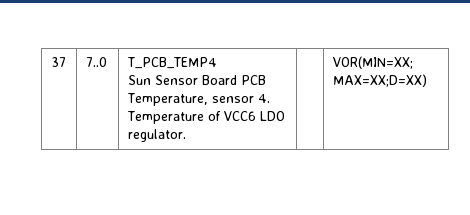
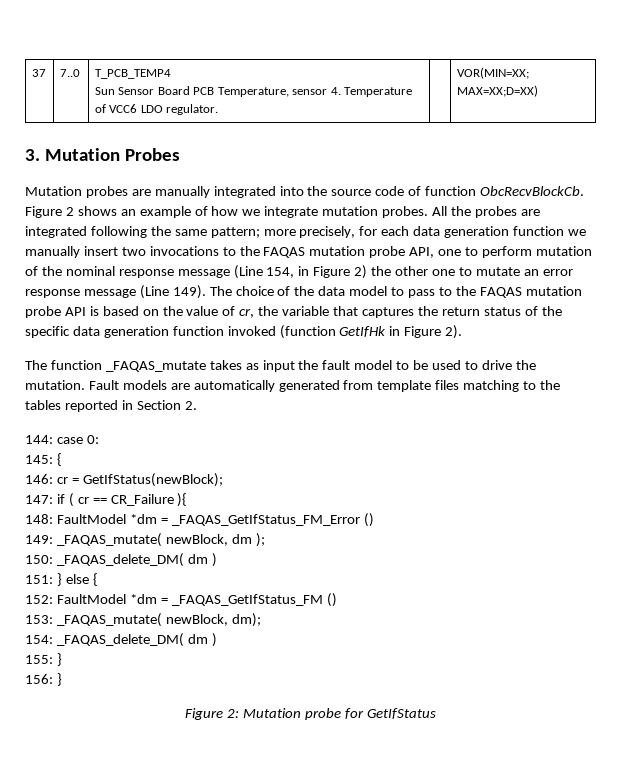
+ 3. Mutation Probes
+ Mutation probes are manually integrated into the source code of function ObcRecvBlockCb. Figure 2 shows an example of how we integrate mutation probes. All the probes are integrated following the same pattern; more precisely, for each data generation function we manually insert two invocations to the FAQAS mutation probe API, one to perform mutation of the nominal response message (Line 154, in Figure 2) the other one to mutate an error response message (Line 149). The choice of the data model to pass to the FAQAS mutation probe API is based on the value of cr, the variable that captures the return status of the specific data generation function invoked (function GetIfHk in Figure 2).
+ The function _FAQAS_mutate takes as input the fault model to be used to drive the mutation. Fault models are automatically generated from template files matching to the tables reported in Section 2.
+ 144: case 0:
+ 145: {
+ 146: cr = GetIfStatus(newBlock);
+ 147: if ( cr == CR_Failure ){
+ 148: FaultModel *dm = _FAQAS_GetIfStatus_FM_Error ()
+ 149: _FAQAS_mutate( newBlock, dm );
+ 150: _FAQAS_delete_DM( dm )
+ 151: } else {
+ 152: FaultModel *dm = _FAQAS_GetIfStatus_FM ()
+ 153: _FAQAS_mutate( newBlock, dm);
+ 154: _FAQAS_delete_DM( dm )
+ 155: }
+ 156: }
+ Figure 2: Mutation probe for GetIfStatus

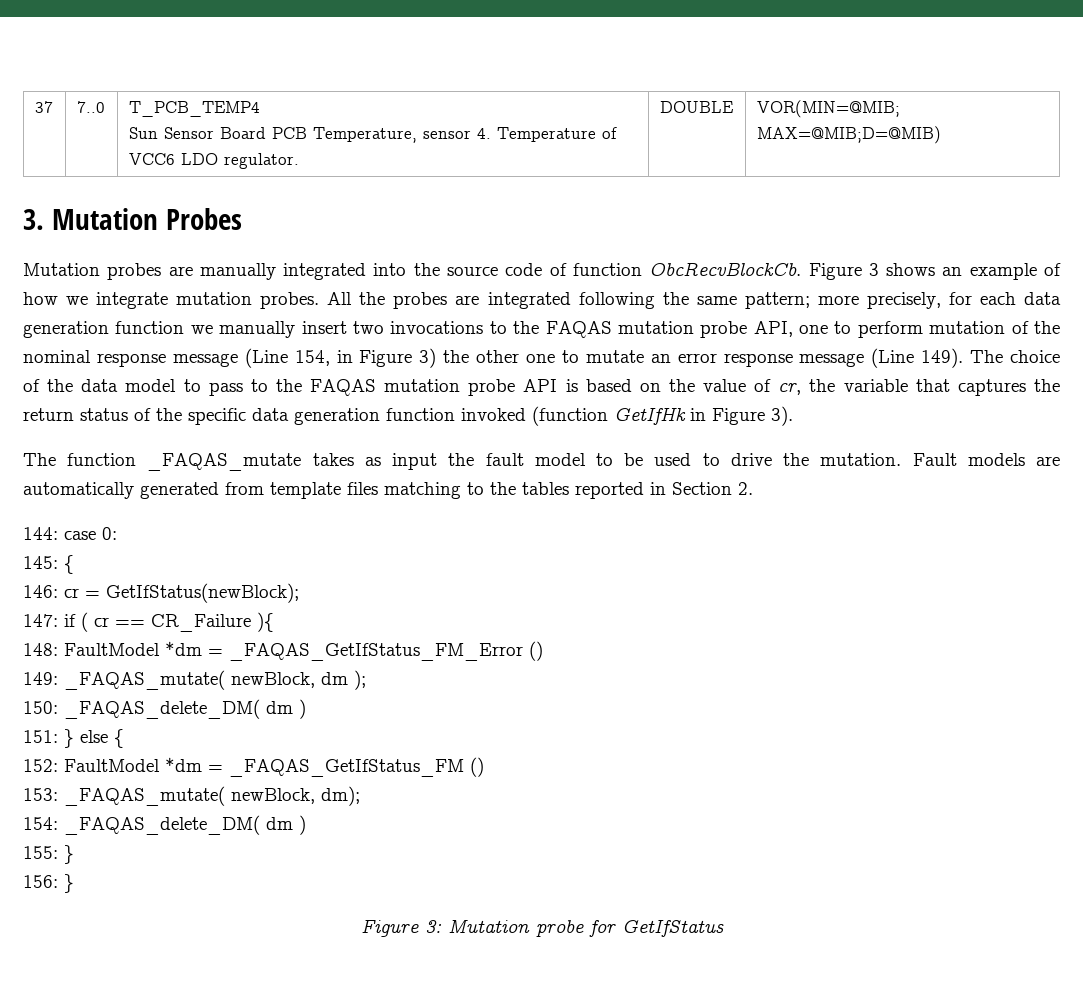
  37 | 7..0 | T_PCB_TEMP4
- Sun Sensor Board PCB Temperature, sensor 4. Temperature of VCC6 LDO regulator. | | VOR(MIN=XX; MAX=XX;D=XX)
+ Sun Sensor Board PCB Temperature, sensor 4. Temperature of VCC6 LDO regulator. | DOUBLE | VOR(MIN=@MIB; MAX=@MIB;D=@MIB)
- Figure 2 shows an example of how we integrate mutation probes.
+ Figure 3 shows an example of how we integrate mutation probes.
- All the probes are integrated following the same pattern; more precisely, for each data generation function we manually insert two invocations to the FAQAS mutation probe API, one to perform mutation of the nominal response message (Line 154, in Figure 2) the other one to mutate an error response message (Line 149).
+ All the probes are integrated following the same pattern; more precisely, for each data generation function we manually insert two invocations to the FAQAS mutation probe API, one to perform mutation of the nominal response message (Line 154, in Figure 3) the other one to mutate an error response message (Line 149).
- The choice of the data model to pass to the FAQAS mutation probe API is based on the value of cr, the variable that captures the return status of the specific data generation function invoked (function GetIfHk in Figure 2).
+ The choice of the data model to pass to the FAQAS mutation probe API is based on the value of cr, the variable that captures the return status of the specific data generation function invoked (function GetIfHk in Figure 3).
- Figure 2: Mutation probe for GetIfStatus
+ Figure 3: Mutation probe for GetIfStatus

